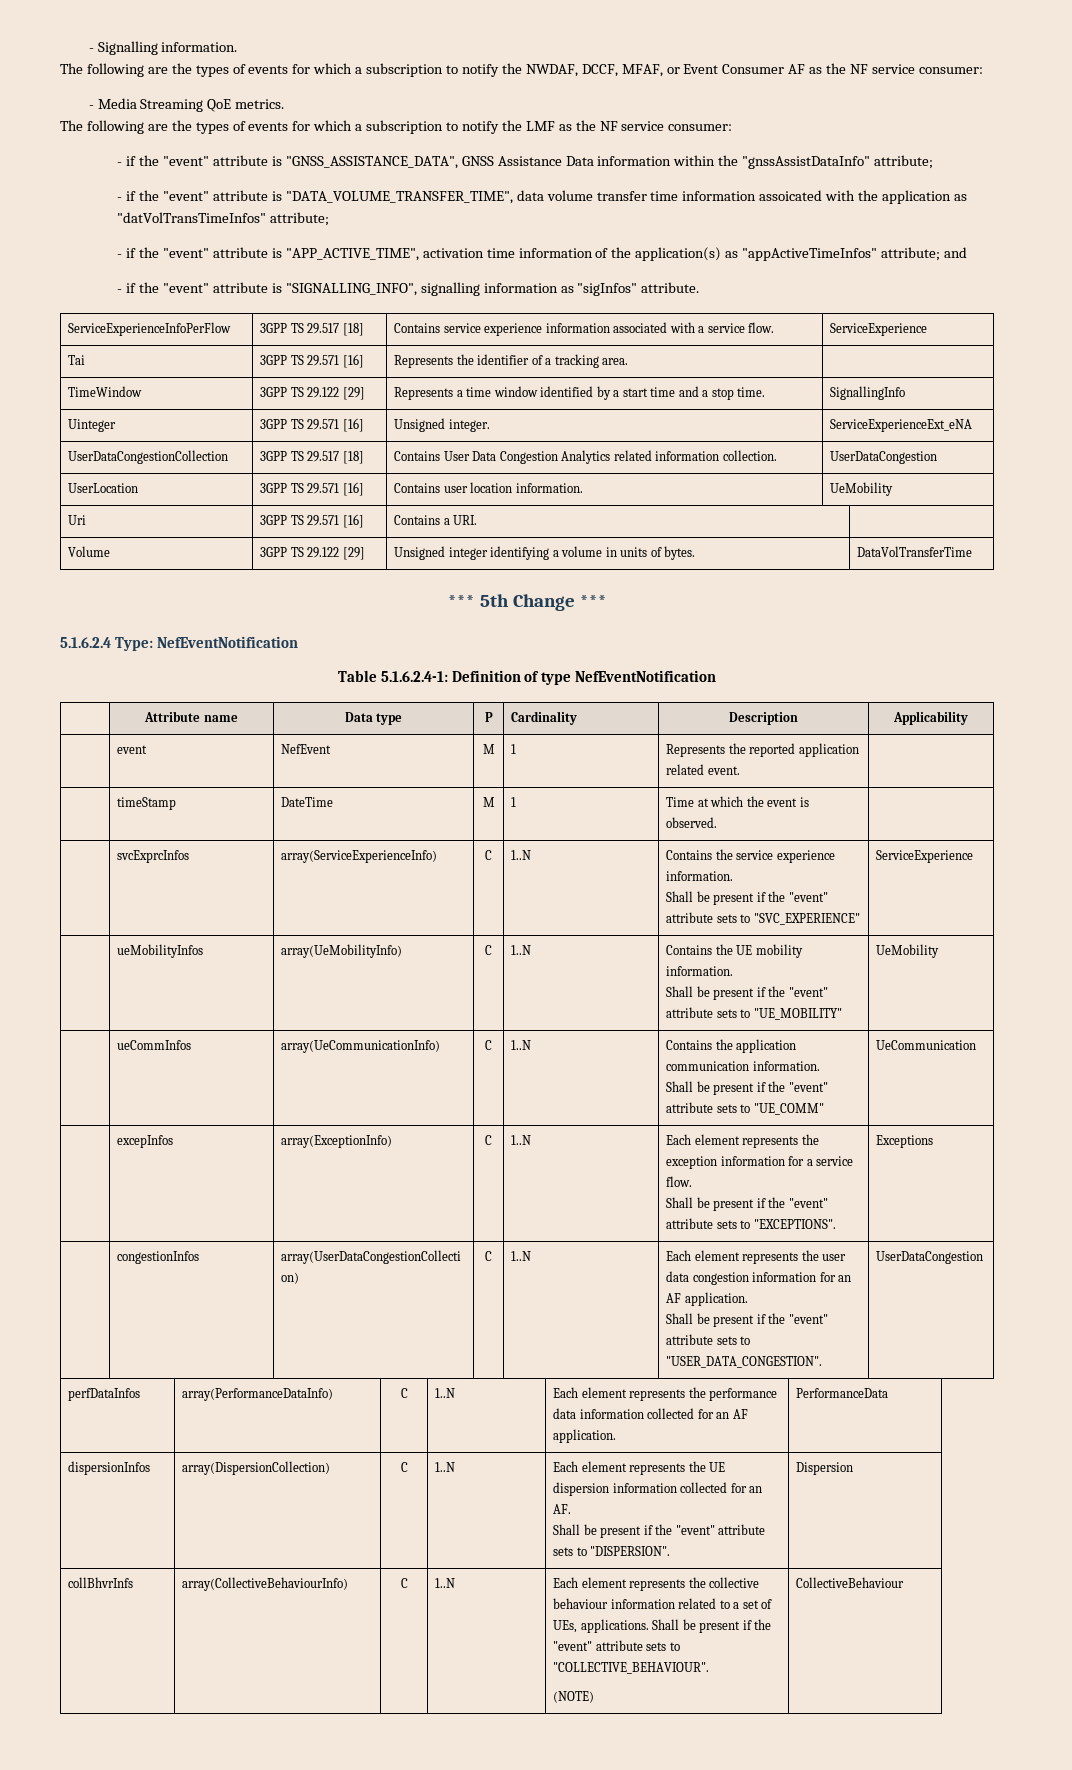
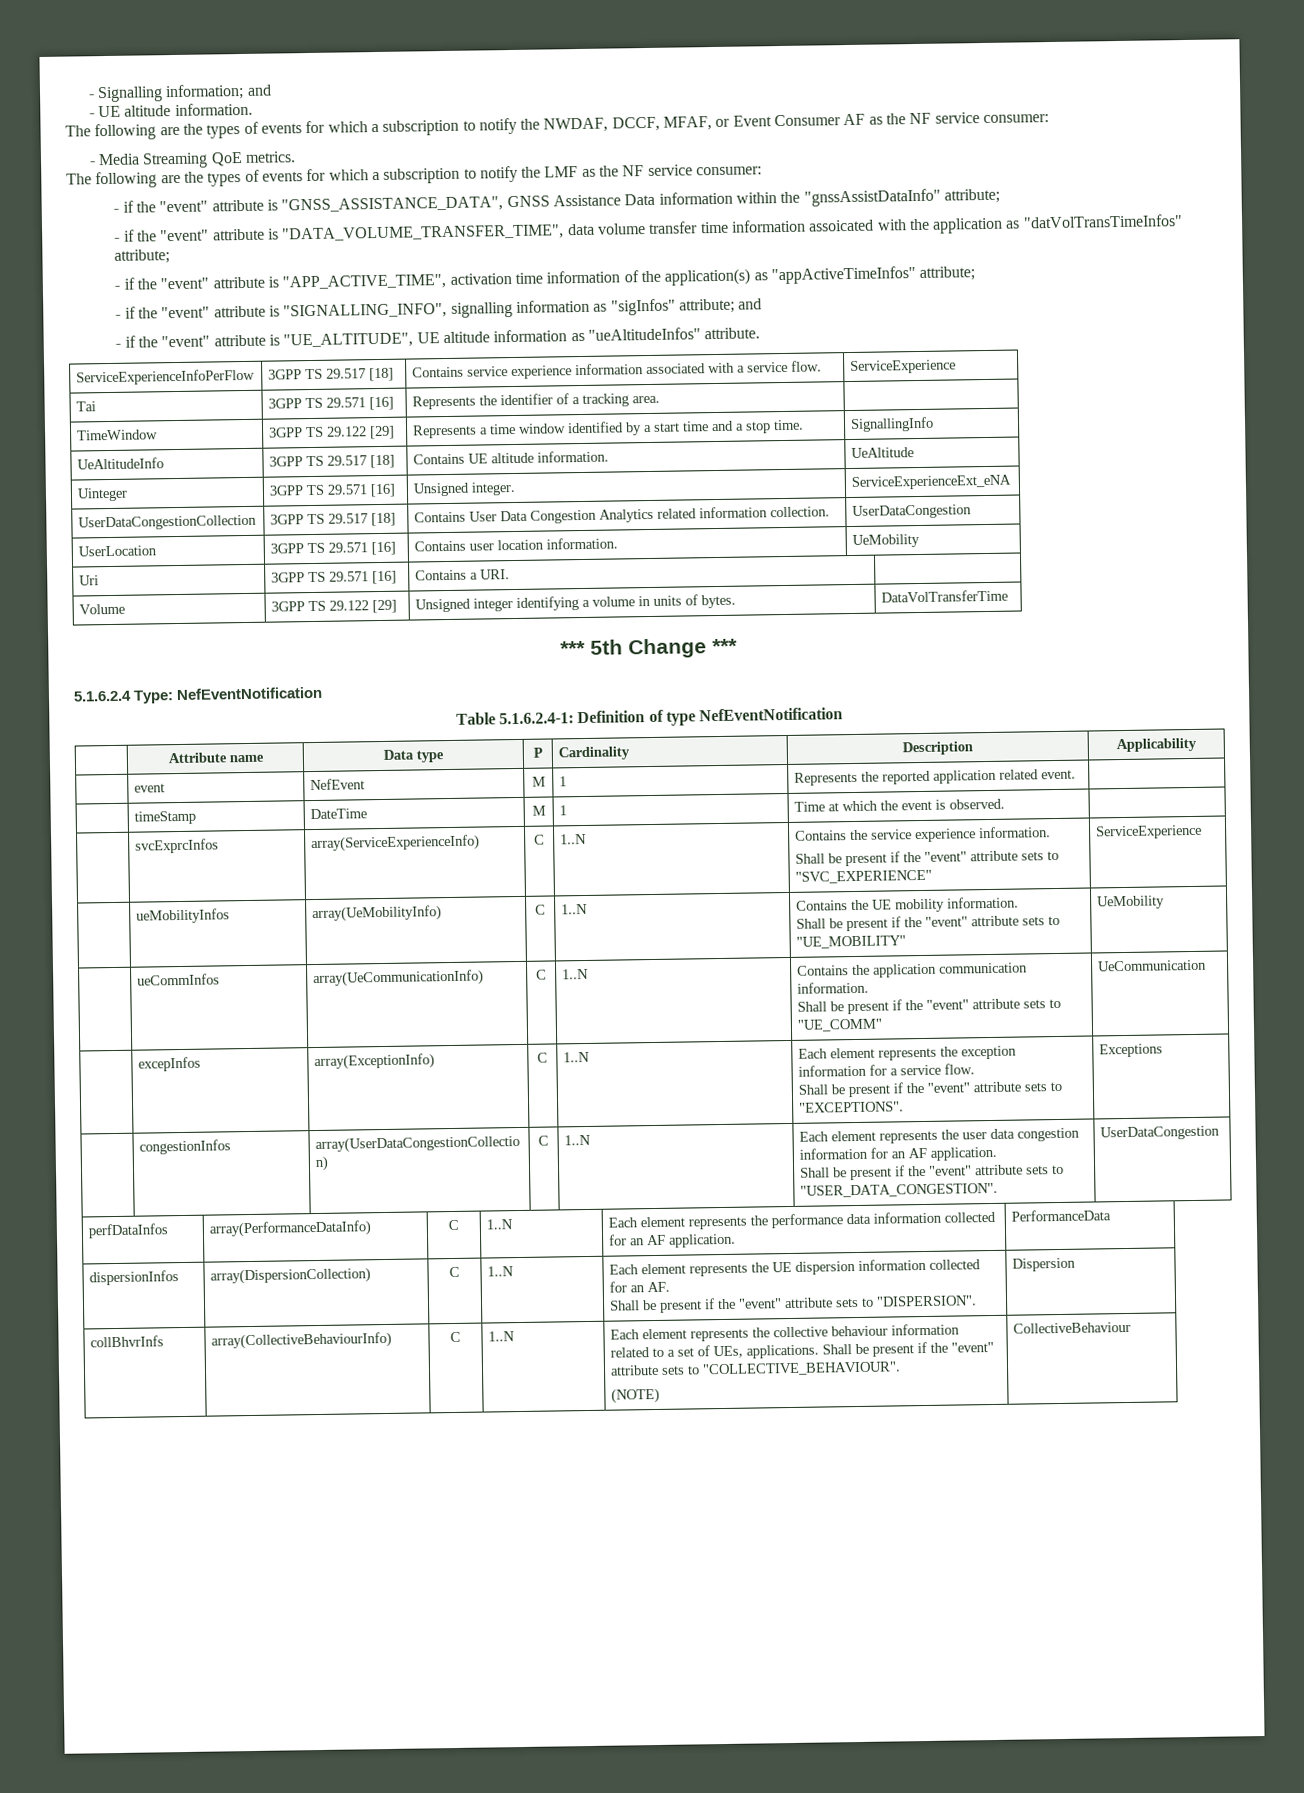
- - Signalling information.
+ - Signalling information; and
+ - UE altitude information.
- - if the "event" attribute is "APP_ACTIVE_TIME", activation time information of the application(s) as "appActiveTimeInfos" attribute; and
+ - if the "event" attribute is "APP_ACTIVE_TIME", activation time information of the application(s) as "appActiveTimeInfos" attribute;
- - if the "event" attribute is "SIGNALLING_INFO", signalling information as "sigInfos" attribute.
+ - if the "event" attribute is "SIGNALLING_INFO", signalling information as "sigInfos" attribute; and
+ - if the "event" attribute is "UE_ALTITUDE", UE altitude information as "ueAltitudeInfos" attribute.
+ UeAltitudeInfo | 3GPP TS 29.517 [18] | Contains UE altitude information. | UeAltitude

